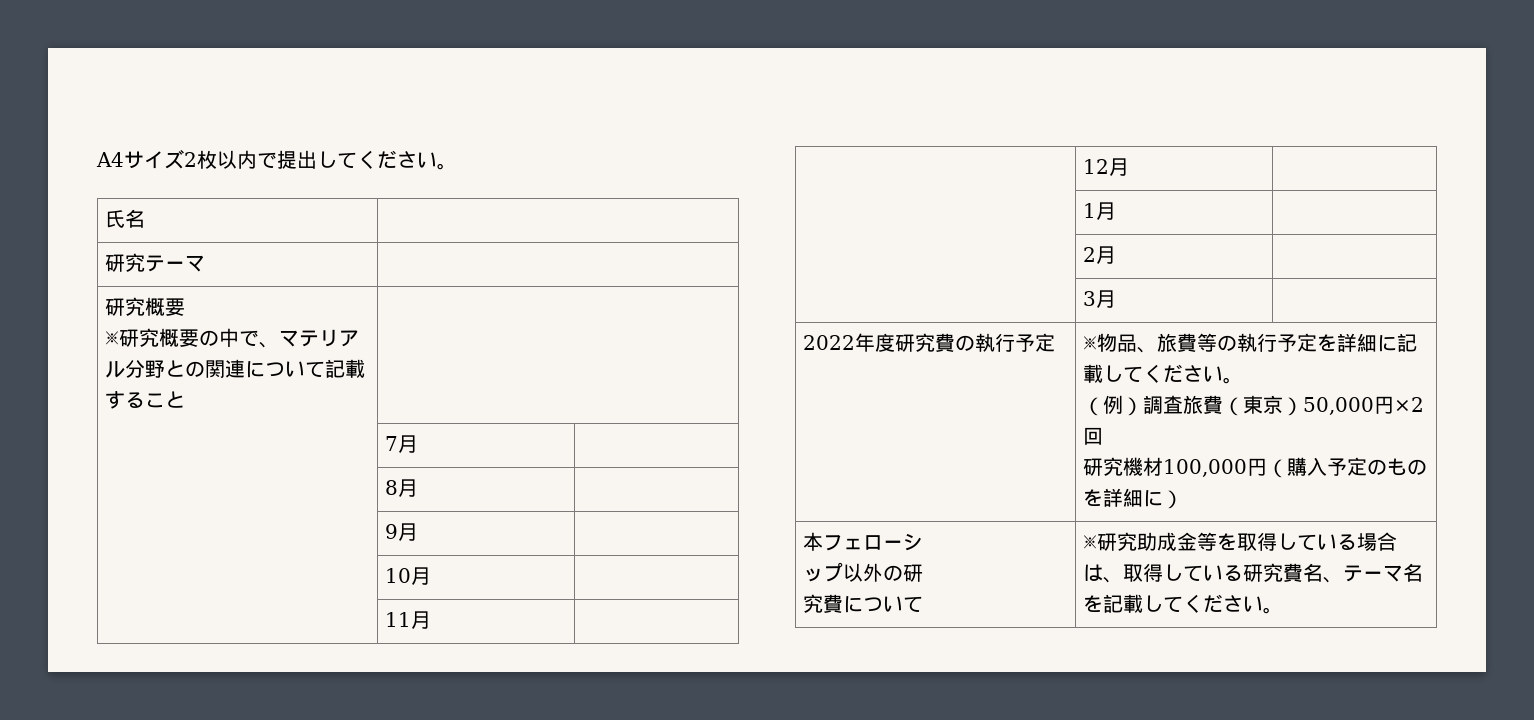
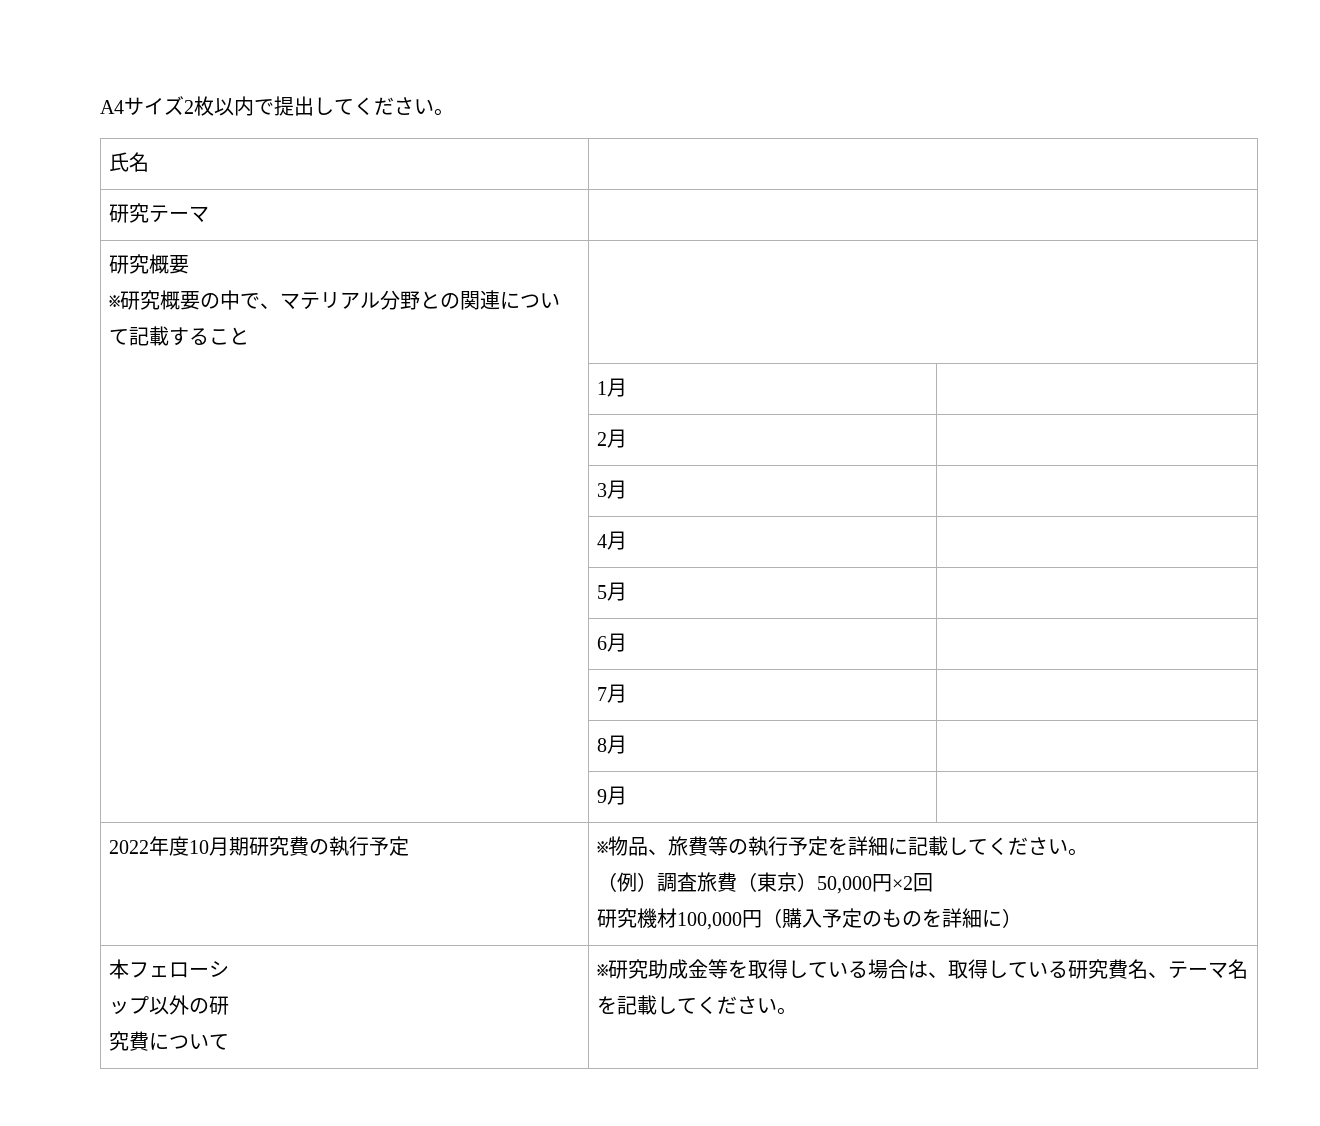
+ | 1月 |
+ | 2月 |
+ | 3月 |
+ | 4月 |
+ | 5月 |
+ | 6月 |
- | 10月 |
- | 11月 |
- | 12月 |
- | 1月 |
- | 2月 |
- | 3月 |
- 2022年度研究費の執行予定 | ※物品、旅費等の執行予定を詳細に記載してください。
+ 2022年度10月期研究費の執行予定 | ※物品、旅費等の執行予定を詳細に記載してください。

